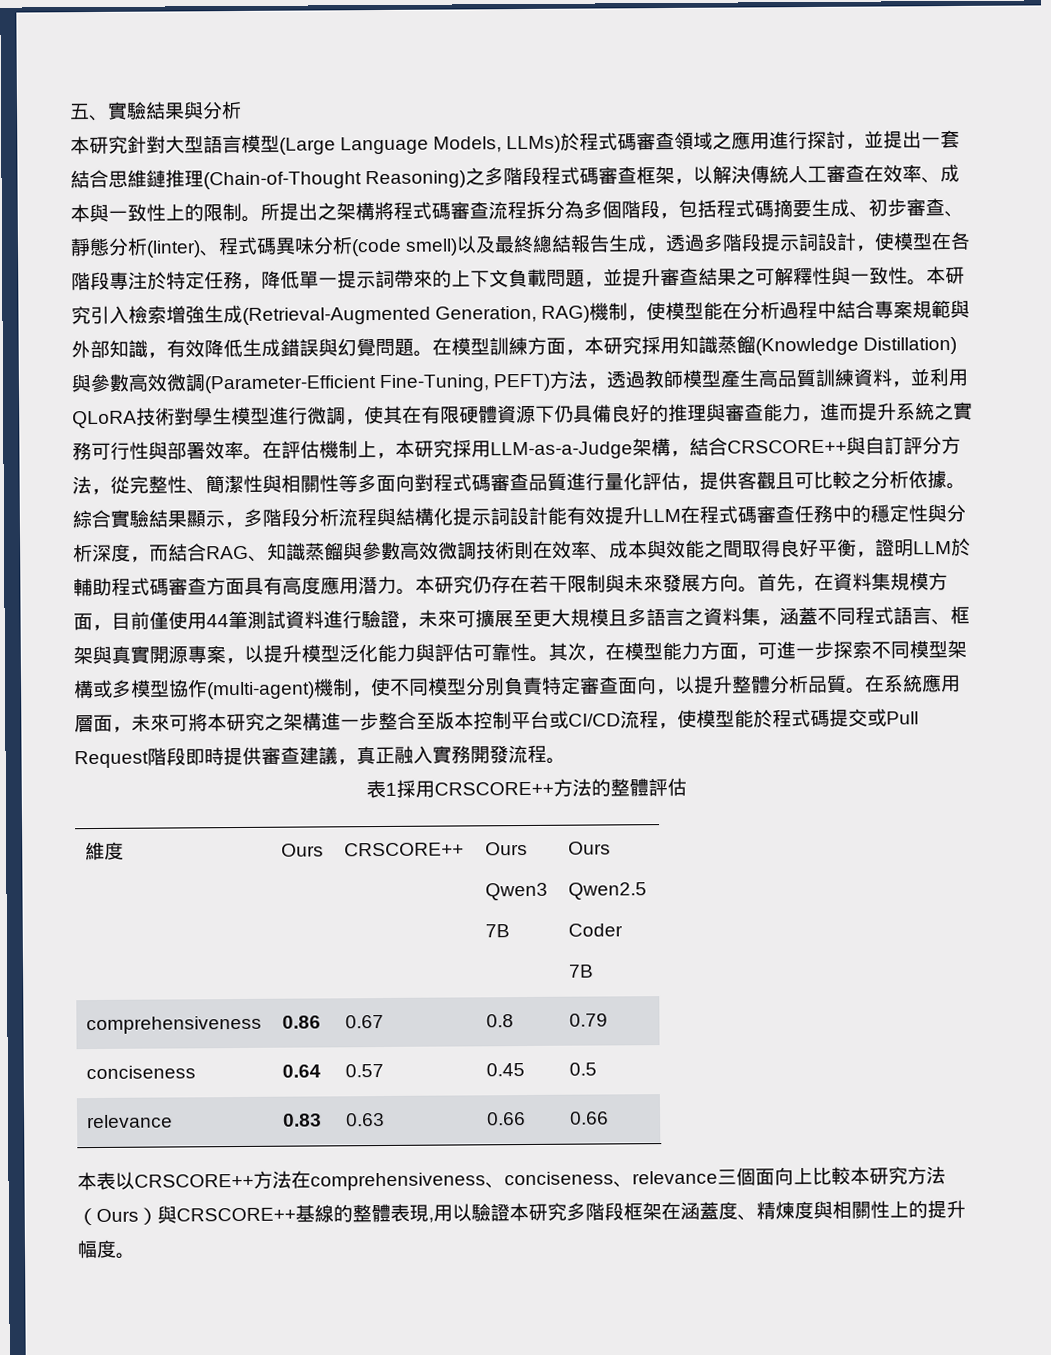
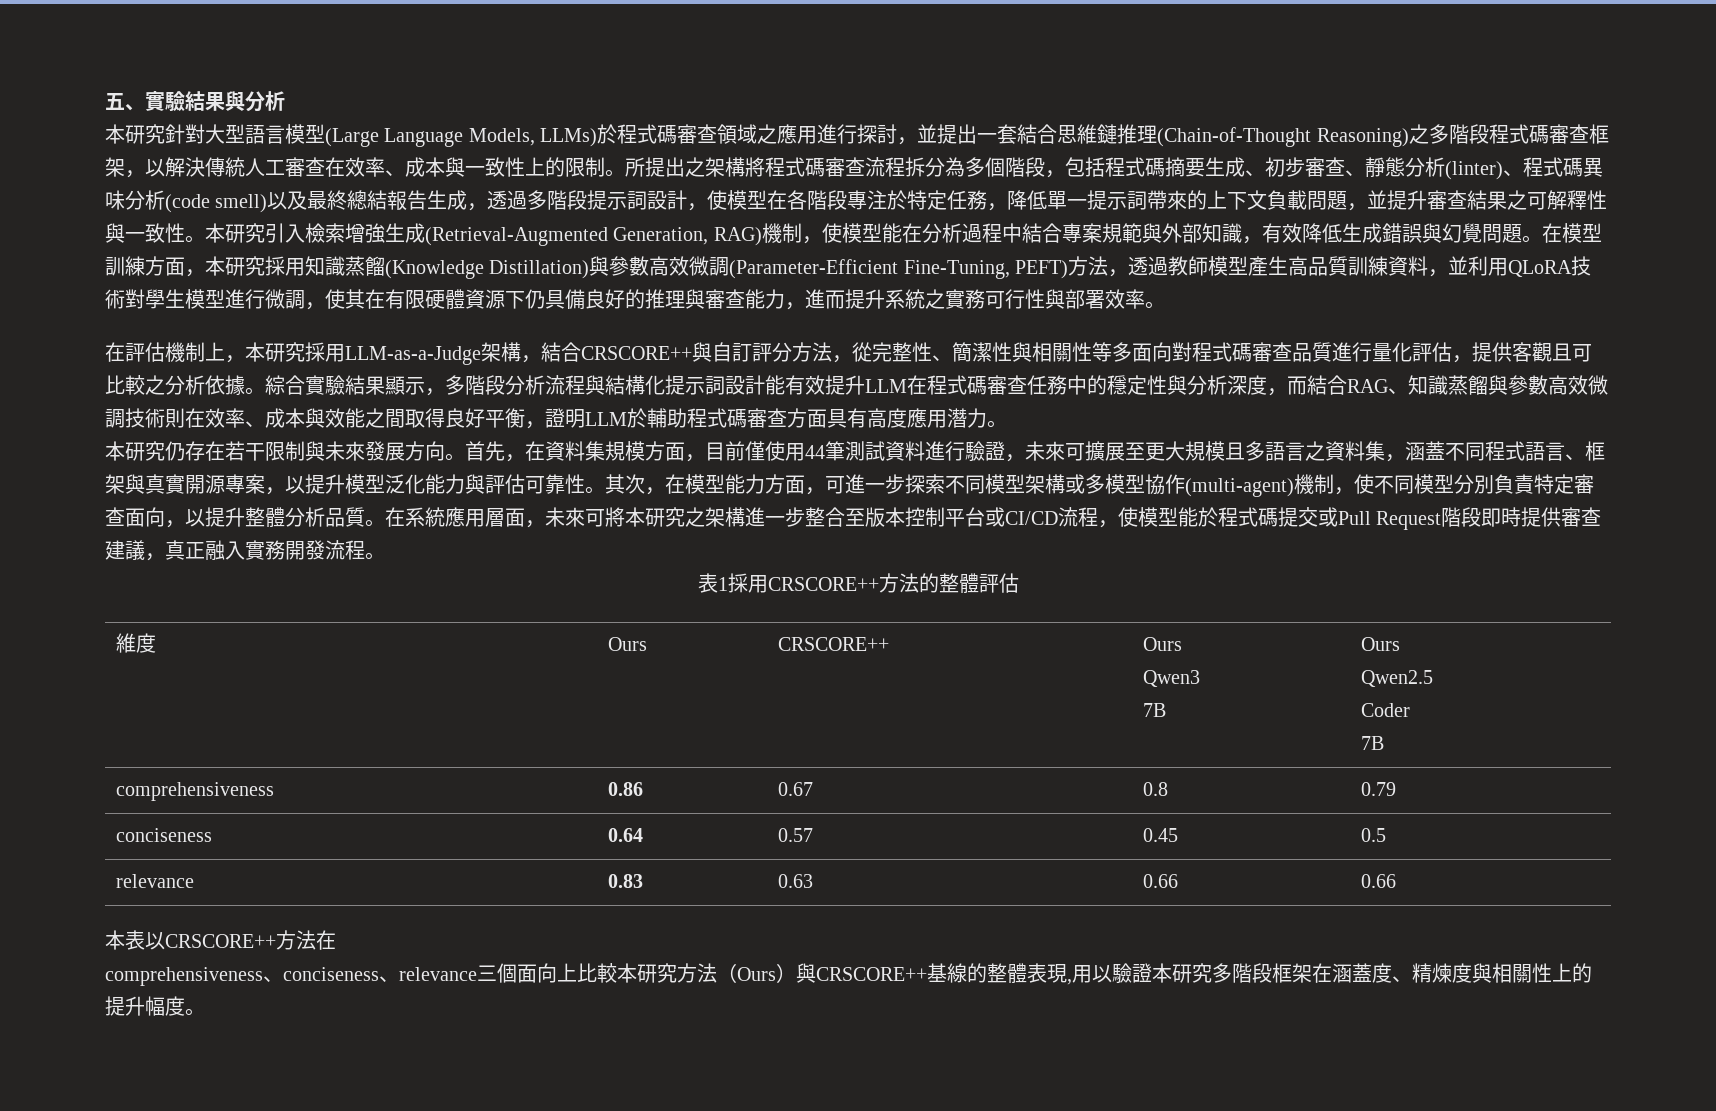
- 在模型訓練方面，本研究採用知識蒸餾(Knowledge Distillation)與參數高效微調(Parameter-Efficient Fine-Tuning, PEFT)方法，透過教師模型產生高品質訓練資料，並利用QLoRA技術對學生模型進行微調，使其在有限硬體資源下仍具備良好的推理與審查能力，進而提升系統之實務可行性與部署效率。在評估機制上，本研究採用LLM-as-a-Judge架構，結合CRSCORE++與自訂評分方法，從完整性、簡潔性與相關性等多面向對程式碼審查品質進行量化評估，提供客觀且可比較之分析依據。
+ 在模型訓練方面，本研究採用知識蒸餾(Knowledge Distillation)與參數高效微調(Parameter-Efficient Fine-Tuning, PEFT)方法，透過教師模型產生高品質訓練資料，並利用QLoRA技術對學生模型進行微調，使其在有限硬體資源下仍具備良好的推理與審查能力，進而提升系統之實務可行性與部署效率。
+ 在評估機制上，本研究採用LLM-as-a-Judge架構，結合CRSCORE++與自訂評分方法，從完整性、簡潔性與相關性等多面向對程式碼審查品質進行量化評估，提供客觀且可比較之分析依據。
- 綜合實驗結果顯示，多階段分析流程與結構化提示詞設計能有效提升LLM在程式碼審查任務中的穩定性與分析深度，而結合RAG、知識蒸餾與參數高效微調技術則在效率、成本與效能之間取得良好平衡，證明LLM於輔助程式碼審查方面具有高度應用潛力。本研究仍存在若干限制與未來發展方向。
+ 綜合實驗結果顯示，多階段分析流程與結構化提示詞設計能有效提升LLM在程式碼審查任務中的穩定性與分析深度，而結合RAG、知識蒸餾與參數高效微調技術則在效率、成本與效能之間取得良好平衡，證明LLM於輔助程式碼審查方面具有高度應用潛力。
+ 本研究仍存在若干限制與未來發展方向。
- 本表以CRSCORE++方法在comprehensiveness、conciseness、relevance三個面向上比較本研究方法（Ours）與CRSCORE++基線的整體表現,用以驗證本研究多階段框架在涵蓋度、精煉度與相關性上的提升幅度。
+ 本表以CRSCORE++方法在
+ comprehensiveness、conciseness、relevance三個面向上比較本研究方法（Ours）與CRSCORE++基線的整體表現,用以驗證本研究多階段框架在涵蓋度、精煉度與相關性上的提升幅度。

